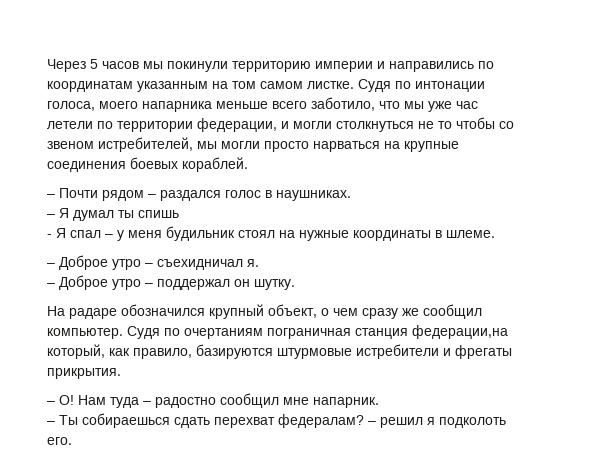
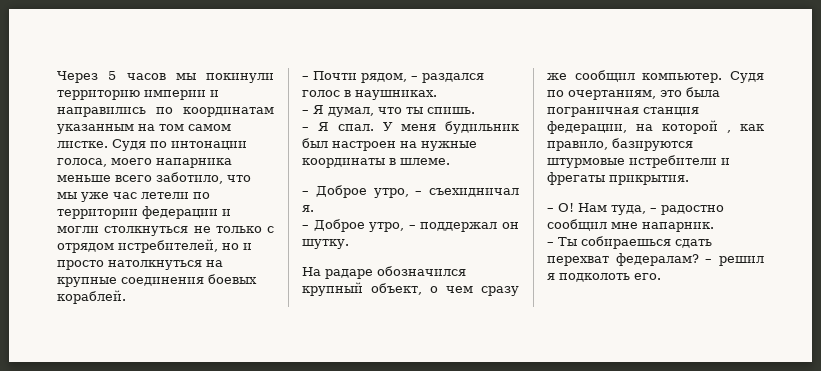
- Судя по интонации голоса, моего напарника меньше всего заботило, что мы уже час летели по территории федерации, и могли столкнуться не то чтобы со звеном истребителей, мы могли просто нарваться на крупные соединения боевых кораблей.
+ Судя по интонации голоса, моего напарника меньше всего заботило, что мы уже час летели по территории федерации и могли столкнуться не только с отрядом истребителей, но и просто натолкнуться на крупные соединения боевых кораблей.
- – Почти рядом – раздался голос в наушниках.
+ – Почти рядом, – раздался голос в наушниках.
- – Я думал ты спишь
- - Я спал – у меня будильник стоял на нужные координаты в шлеме.
+ – Я думал, что ты спишь.
+ – Я спал. У меня будильник был настроен на нужные координаты в шлеме.
- – Доброе утро – съехидничал я.
+ – Доброе утро, – съехидничал я.
- – Доброе утро – поддержал он шутку.
+ – Доброе утро, – поддержал он шутку.
- Судя по очертаниям пограничная станция федерации,на который, как правило, базируются штурмовые истребители и фрегаты прикрытия.
+ Судя по очертаниям, это была пограничная станция федерации, на которой , как правило, базируются штурмовые истребители и фрегаты прикрытия.
- Нам туда – радостно сообщил мне напарник.
+ Нам туда, – радостно сообщил мне напарник.

